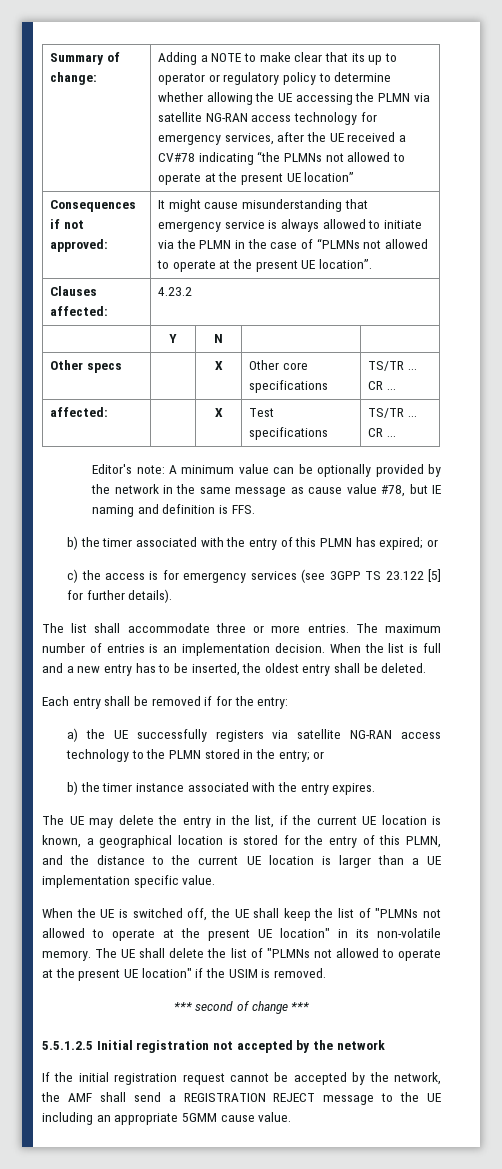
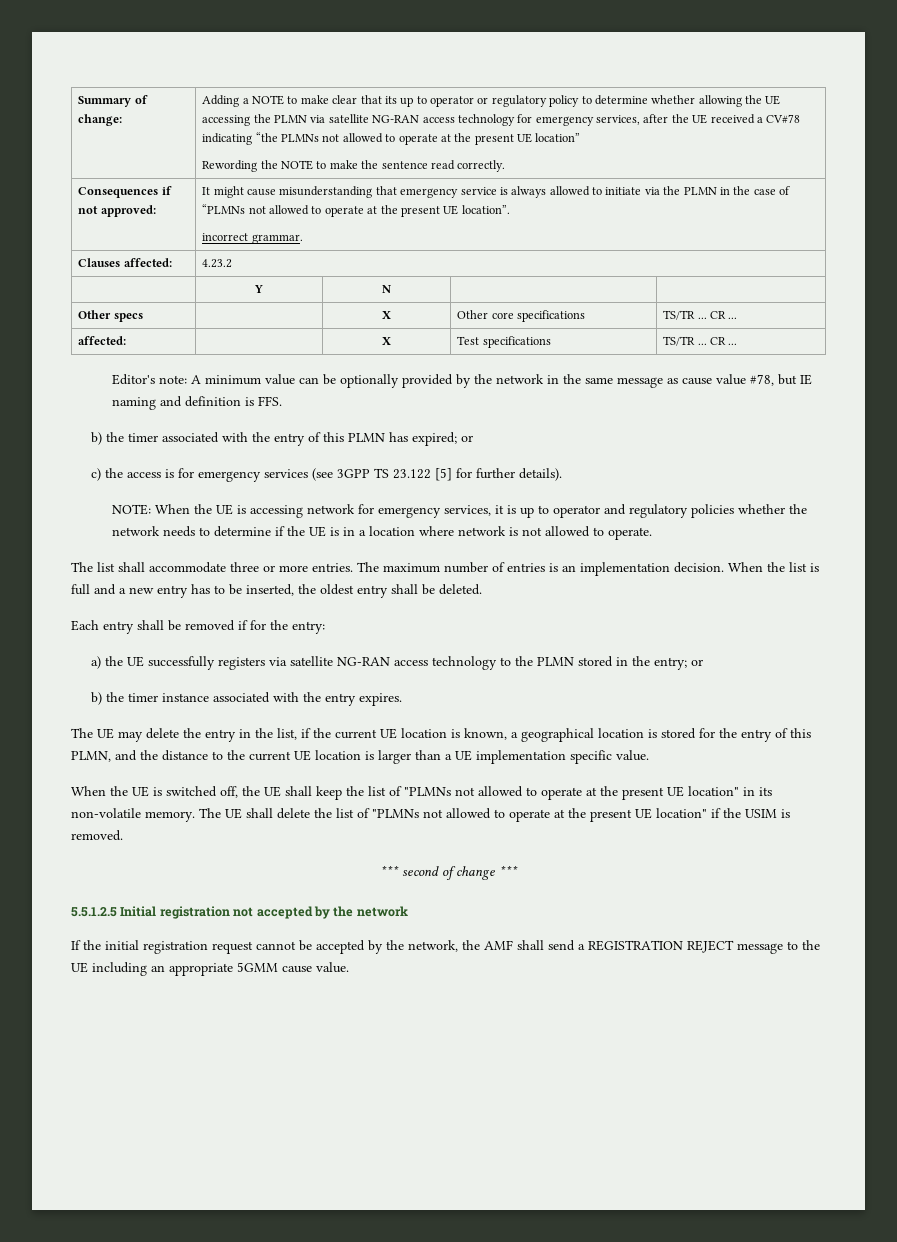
+ Rewording the NOTE to make the sentence read correctly.
  Consequences if not approved: | It might cause misunderstanding that emergency service is always allowed to initiate via the PLMN in the case of “PLMNs not allowed to operate at the present UE location”.
+ incorrect grammar.
+ NOTE: When the UE is accessing network for emergency services, it is up to operator and regulatory policies whether the network needs to determine if the UE is in a location where network is not allowed to operate.

